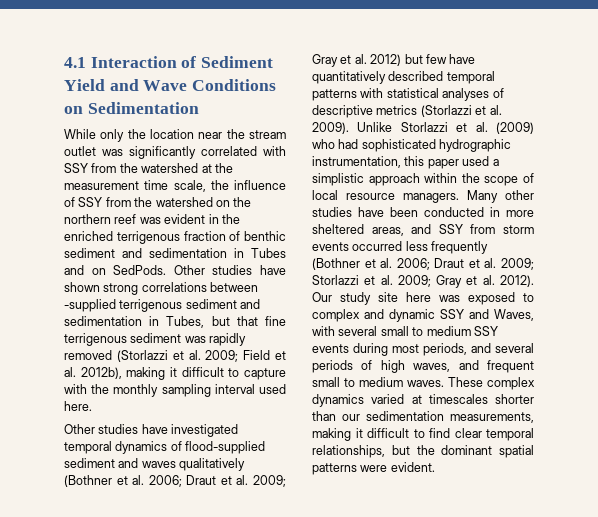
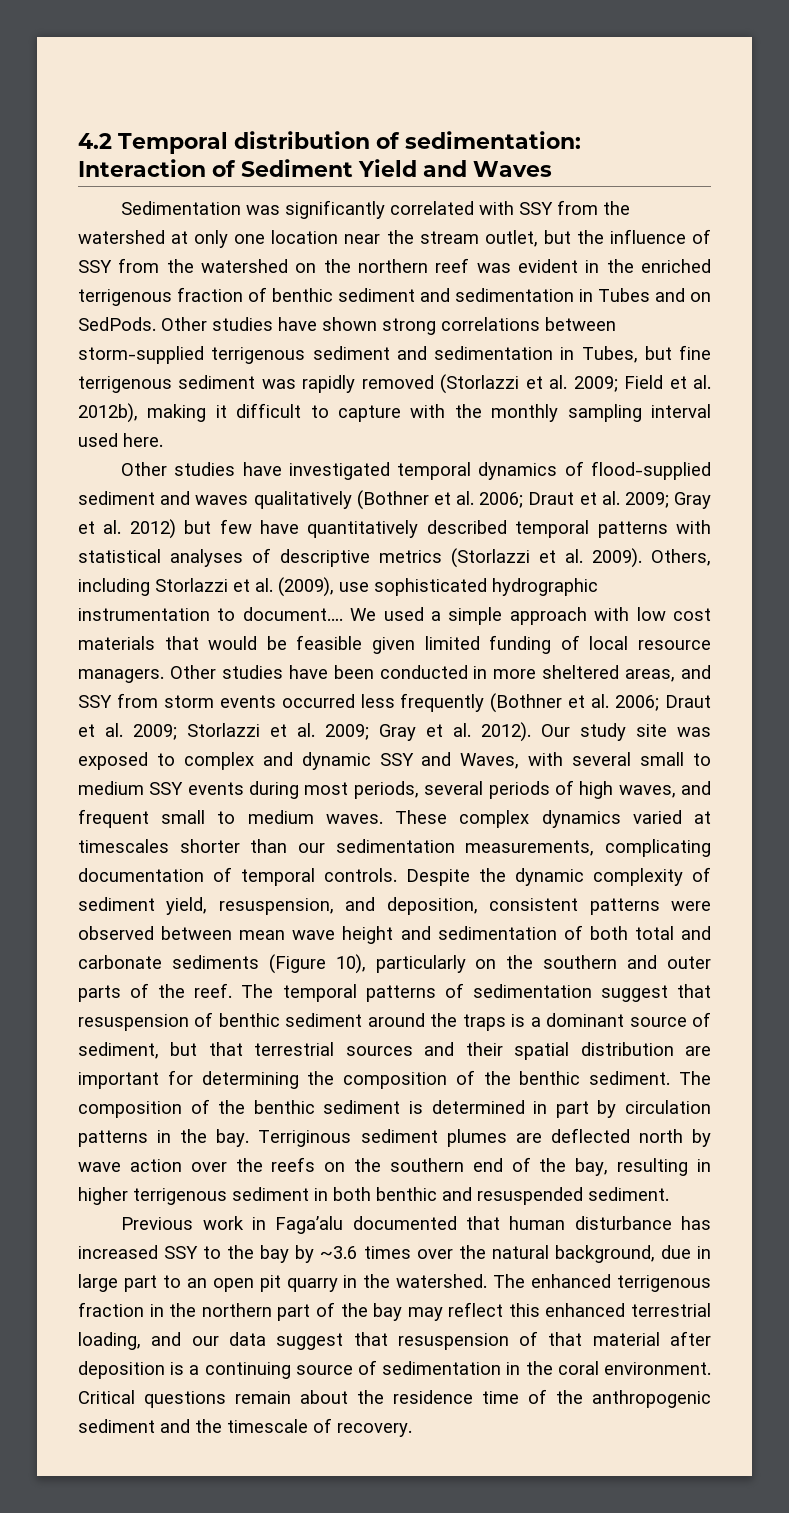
- 4.1 Interaction of Sediment Yield and Wave Conditions on Sedimentation
- While only the location near the stream outlet was significantly correlated with SSY from the watershed at the measurement time scale, the influence of SSY from the watershed on the northern reef was evident in the enriched terrigenous fraction of benthic sediment and sedimentation in Tubes and on SedPods.
+ 4.2 Temporal distribution of sedimentation: Interaction of Sediment Yield and Waves
+ Sedimentation was significantly correlated with SSY from the watershed at only one location near the stream outlet, but the influence of SSY from the watershed on the northern reef was evident in the enriched terrigenous fraction of benthic sediment and sedimentation in Tubes and on SedPods.
- Other studies have shown strong correlations between -supplied terrigenous sediment and sedimentation in Tubes, but that fine terrigenous sediment was rapidly removed (Storlazzi et al. 2009; Field et al. 2012b), making it difficult to capture with the monthly sampling interval used here.
+ Other studies have shown strong correlations between storm-supplied terrigenous sediment and sedimentation in Tubes, but fine terrigenous sediment was rapidly removed (Storlazzi et al. 2009; Field et al. 2012b), making it difficult to capture with the monthly sampling interval used here.
- Unlike Storlazzi et al. (2009) who had sophisticated hydrographic instrumentation, this paper used a simplistic approach within the scope of local resource managers.
+ Others, including Storlazzi et al. (2009), use sophisticated hydrographic instrumentation to document…. We used a simple approach with low cost materials that would be feasible given limited funding of local resource managers.
- Many other studies have been conducted in more sheltered areas, and SSY from storm events occurred less frequently (Bothner et al. 2006; Draut et al. 2009; Storlazzi et al. 2009; Gray et al. 2012).
+ Other studies have been conducted in more sheltered areas, and SSY from storm events occurred less frequently (Bothner et al. 2006; Draut et al. 2009; Storlazzi et al. 2009; Gray et al. 2012).
- Our study site here was exposed to complex and dynamic SSY and Waves, with several small to medium SSY events during most periods, and several periods of high waves, and frequent small to medium waves.
+ Our study site was exposed to complex and dynamic SSY and Waves, with several small to medium SSY events during most periods, several periods of high waves, and frequent small to medium waves.
- These complex dynamics varied at timescales shorter than our sedimentation measurements, making it difficult to find clear temporal relationships, but the dominant spatial patterns were evident.
+ These complex dynamics varied at timescales shorter than our sedimentation measurements, complicating documentation of temporal controls. Despite the dynamic complexity of sediment yield, resuspension, and deposition, consistent patterns were observed between mean wave height and sedimentation of both total and carbonate sediments (Figure 10), particularly on the southern and outer parts of the reef. The temporal patterns of sedimentation suggest that resuspension of benthic sediment around the traps is a dominant source of sediment, but that terrestrial sources and their spatial distribution are important for determining the composition of the benthic sediment. The composition of the benthic sediment is determined in part by circulation patterns in the bay. Terriginous sediment plumes are deflected north by wave action over the reefs on the southern end of the bay, resulting in higher terrigenous sediment in both benthic and resuspended sediment.
+ Previous work in Faga’alu documented that human disturbance has increased SSY to the bay by ~3.6 times over the natural background, due in large part to an open pit quarry in the watershed. The enhanced terrigenous fraction in the northern part of the bay may reflect this enhanced terrestrial loading, and our data suggest that resuspension of that material after deposition is a continuing source of sedimentation in the coral environment. Critical questions remain about the residence time of the anthropogenic sediment and the timescale of recovery.

